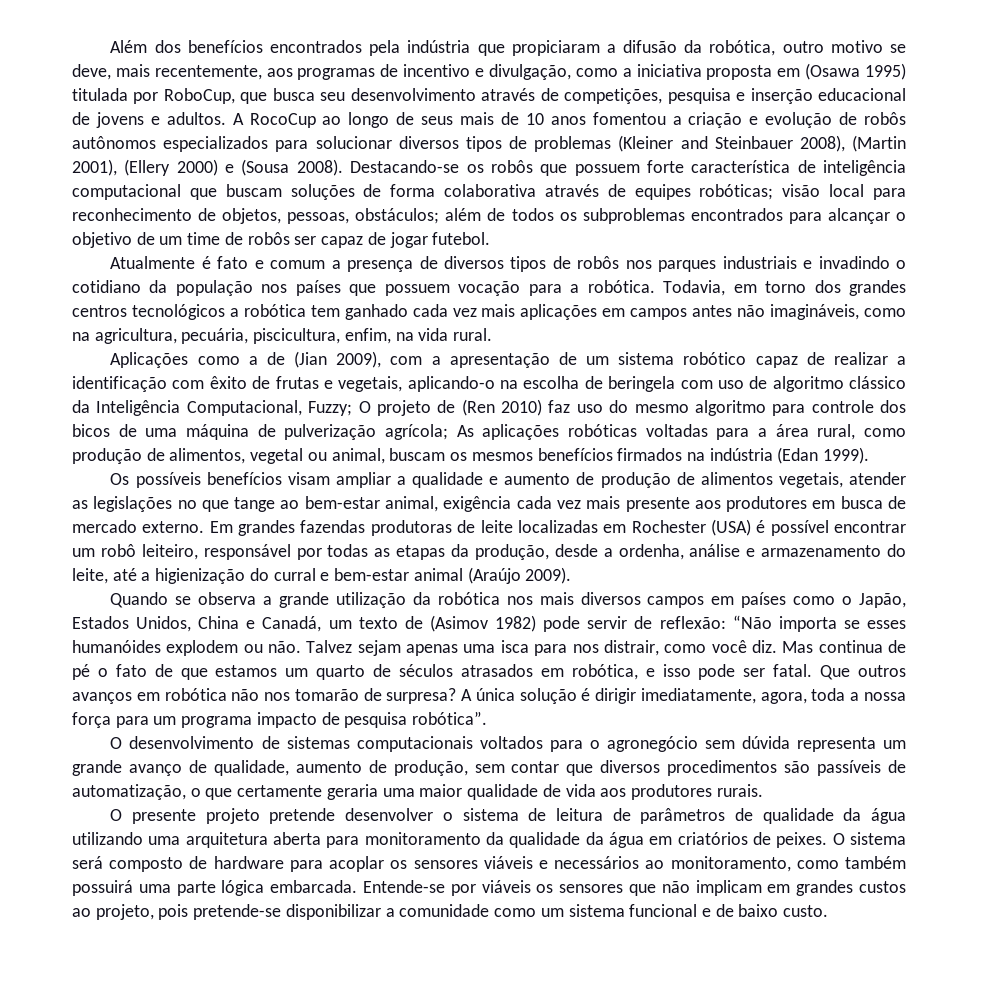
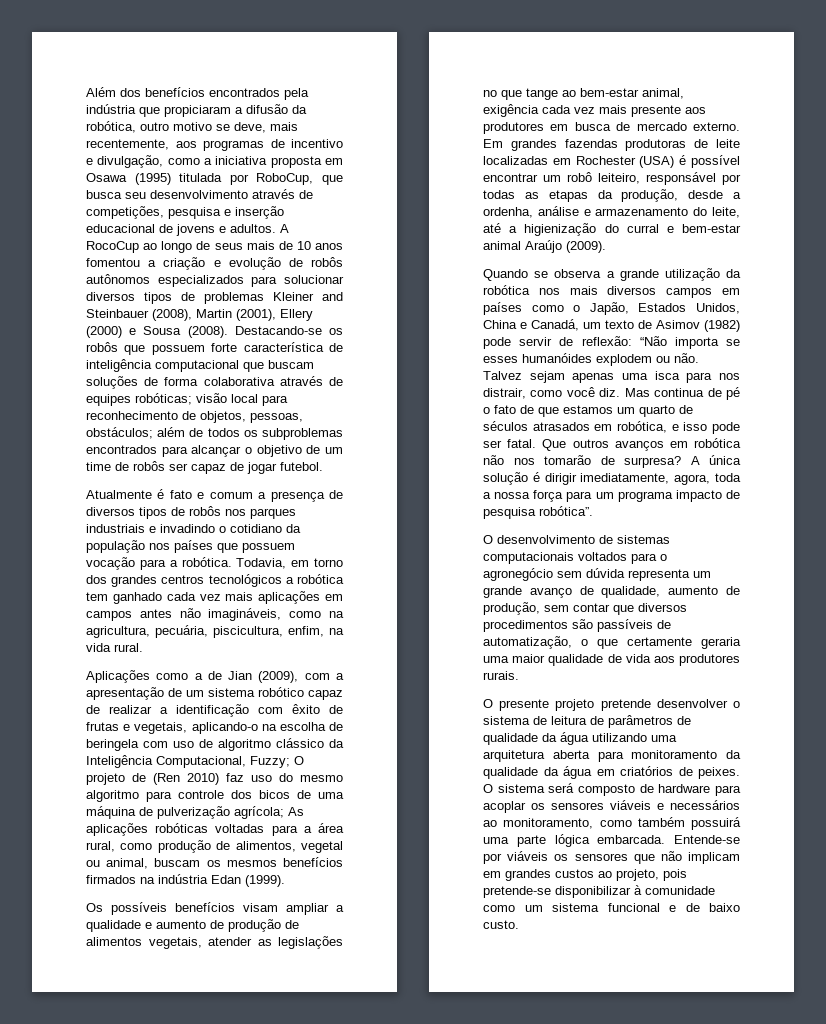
- Além dos benefícios encontrados pela indústria que propiciaram a difusão da robótica, outro motivo se deve, mais recentemente, aos programas de incentivo e divulgação, como a iniciativa proposta em (Osawa 1995) titulada por RoboCup, que busca seu desenvolvimento através de competições, pesquisa e inserção educacional de jovens e adultos.
+ Além dos benefícios encontrados pela indústria que propiciaram a difusão da robótica, outro motivo se deve, mais recentemente, aos programas de incentivo e divulgação, como a iniciativa proposta em Osawa (1995) titulada por RoboCup, que busca seu desenvolvimento através de competições, pesquisa e inserção educacional de jovens e adultos.
- A RocoCup ao longo de seus mais de 10 anos fomentou a criação e evolução de robôs autônomos especializados para solucionar diversos tipos de problemas (Kleiner and Steinbauer 2008), (Martin 2001), (Ellery 2000) e (Sousa 2008).
+ A RocoCup ao longo de seus mais de 10 anos fomentou a criação e evolução de robôs autônomos especializados para solucionar diversos tipos de problemas Kleiner and Steinbauer (2008), Martin (2001), Ellery (2000) e Sousa (2008).
- Aplicações como a de (Jian 2009), com a apresentação de um sistema robótico capaz de realizar a identificação com êxito de frutas e vegetais, aplicando-o na escolha de beringela com uso de algoritmo clássico da Inteligência Computacional, Fuzzy;
+ Aplicações como a de Jian (2009), com a apresentação de um sistema robótico capaz de realizar a identificação com êxito de frutas e vegetais, aplicando-o na escolha de beringela com uso de algoritmo clássico da Inteligência Computacional, Fuzzy;
- As aplicações robóticas voltadas para a área rural, como produção de alimentos, vegetal ou animal, buscam os mesmos benefícios firmados na indústria (Edan 1999).
+ As aplicações robóticas voltadas para a área rural, como produção de alimentos, vegetal ou animal, buscam os mesmos benefícios firmados na indústria Edan (1999).
- Em grandes fazendas produtoras de leite localizadas em Rochester (USA) é possível encontrar um robô leiteiro, responsável por todas as etapas da produção, desde a ordenha, análise e armazenamento do leite, até a higienização do curral e bem-estar animal (Araújo 2009).
+ Em grandes fazendas produtoras de leite localizadas em Rochester (USA) é possível encontrar um robô leiteiro, responsável por todas as etapas da produção, desde a ordenha, análise e armazenamento do leite, até a higienização do curral e bem-estar animal Araújo (2009).
- Quando se observa a grande utilização da robótica nos mais diversos campos em países como o Japão, Estados Unidos, China e Canadá, um texto de (Asimov 1982) pode servir de reflexão: “Não importa se esses humanóides explodem ou não.
+ Quando se observa a grande utilização da robótica nos mais diversos campos em países como o Japão, Estados Unidos, China e Canadá, um texto de Asimov (1982) pode servir de reflexão: “Não importa se esses humanóides explodem ou não.
- Entende-se por viáveis os sensores que não implicam em grandes custos ao projeto, pois pretende-se disponibilizar a comunidade como um sistema funcional e de baixo custo.
+ Entende-se por viáveis os sensores que não implicam em grandes custos ao projeto, pois pretende-se disponibilizar à comunidade como um sistema funcional e de baixo custo.

